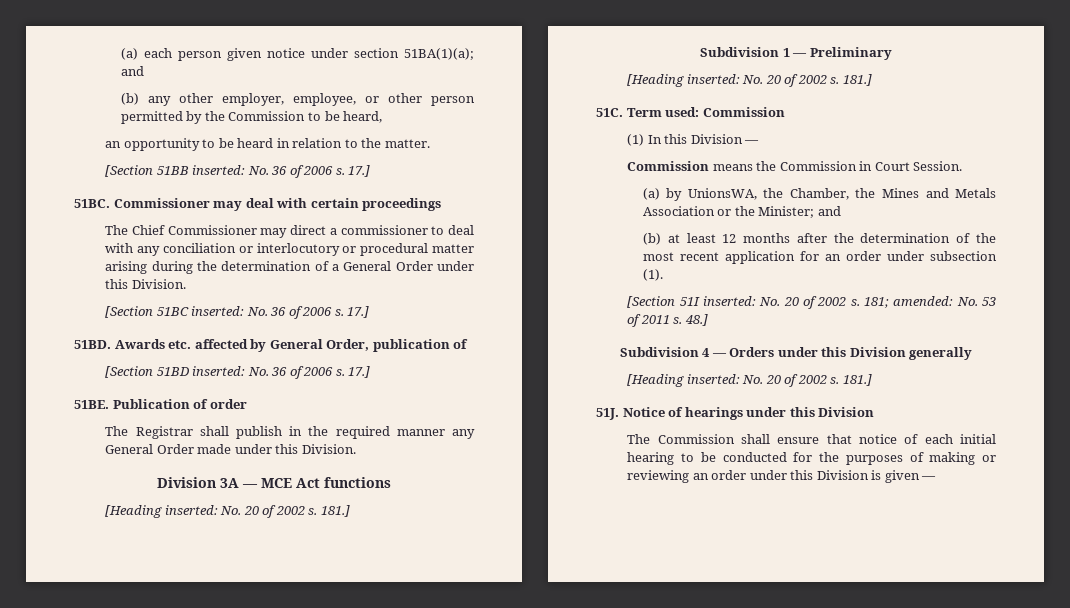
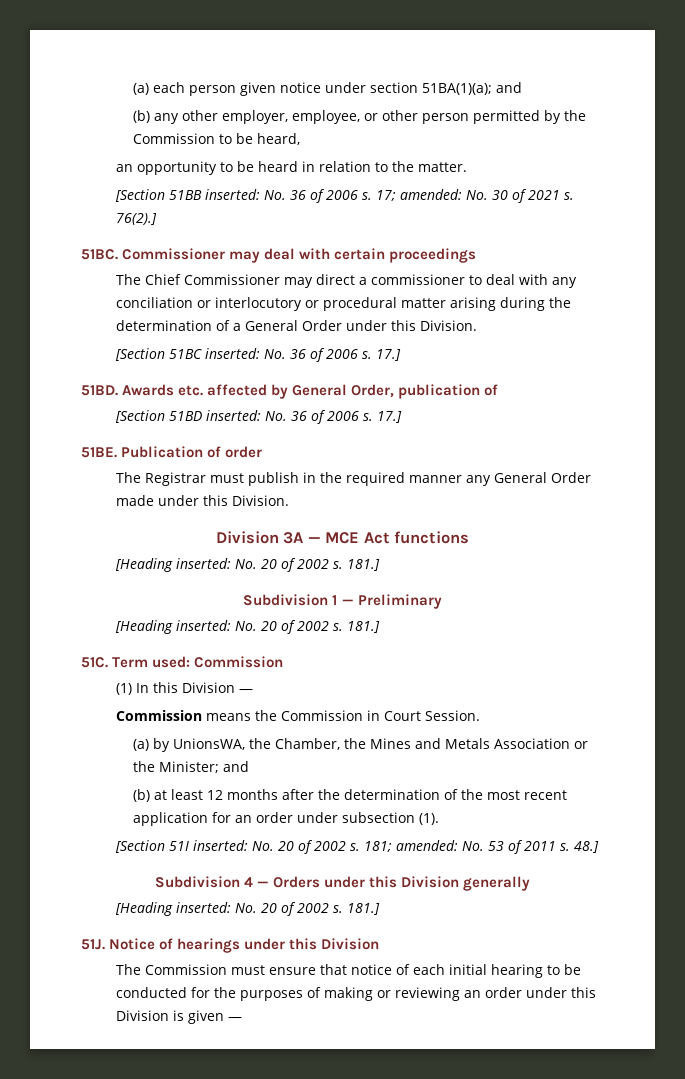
- [Section 51BB inserted: No. 36 of 2006 s. 17.]
+ [Section 51BB inserted: No. 36 of 2006 s. 17; amended: No. 30 of 2021 s. 76(2).]
- The Registrar shall publish in the required manner any General Order made under this Division.
+ The Registrar must publish in the required manner any General Order made under this Division.
- The Commission shall ensure that notice of each initial hearing to be conducted for the purposes of making or reviewing an order under this Division is given —
+ The Commission must ensure that notice of each initial hearing to be conducted for the purposes of making or reviewing an order under this Division is given —

